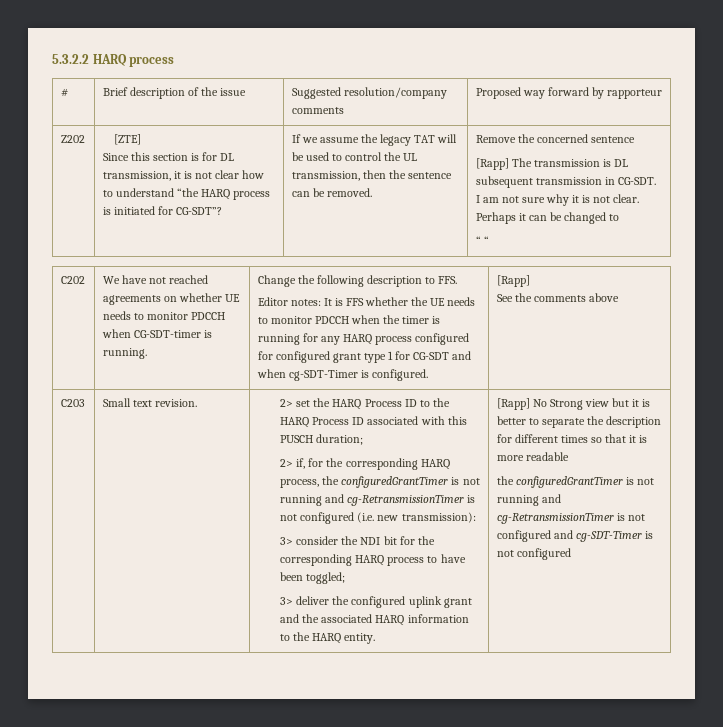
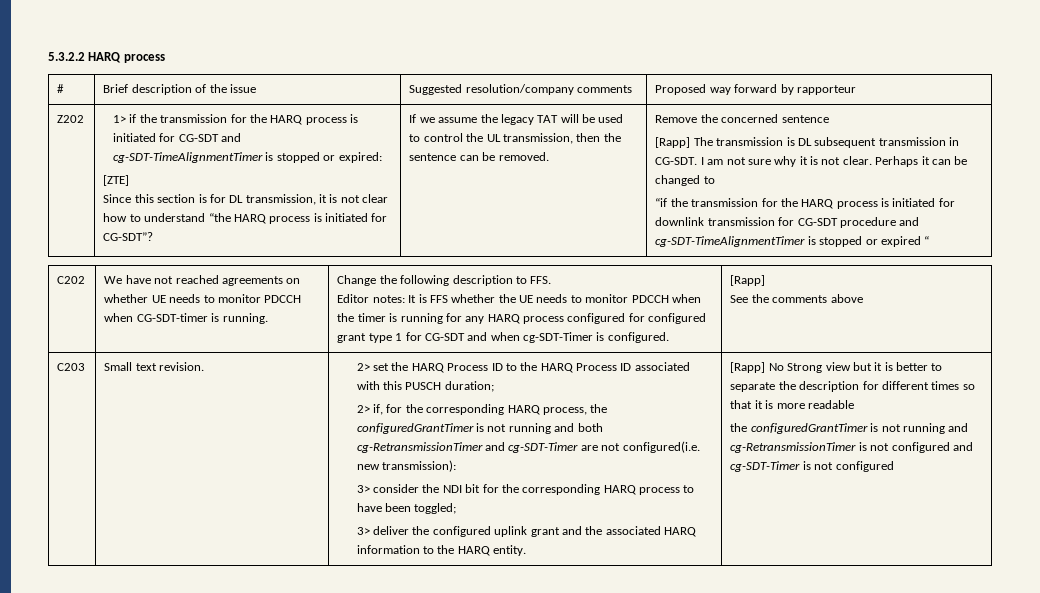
+ 1> if the transmission for the HARQ process is initiated for CG-SDT and cg-SDT-TimeAlignmentTimer is stopped or expired:
- “ “
+ “if the transmission for the HARQ process is initiated for downlink transmission for CG-SDT procedure and cg-SDT-TimeAlignmentTimer is stopped or expired “
- 2> if, for the corresponding HARQ process, the configuredGrantTimer is not running and cg-RetransmissionTimer is not configured (i.e. new transmission):
+ 2> if, for the corresponding HARQ process, the configuredGrantTimer is not running and both cg-RetransmissionTimer and cg-SDT-Timer are not configured(i.e. new transmission):

